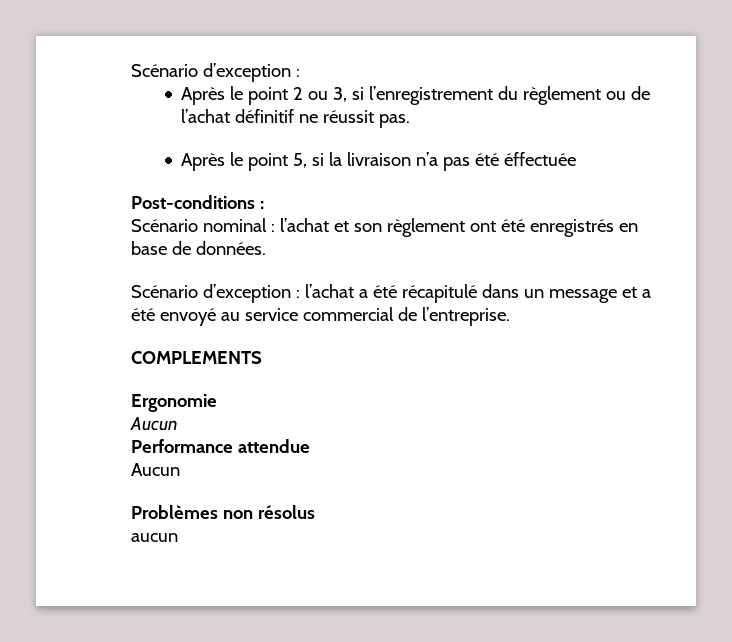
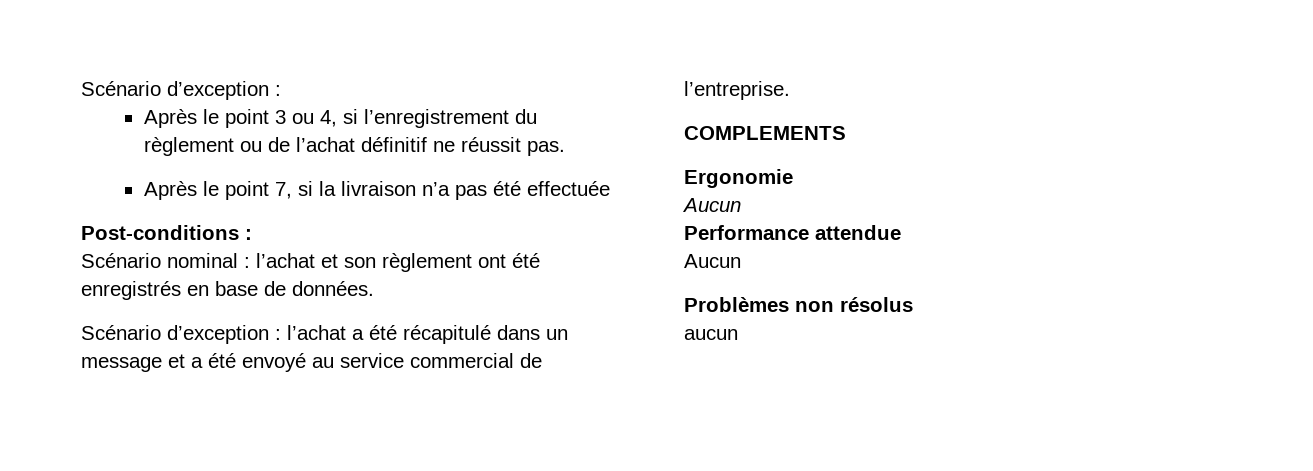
- Après le point 2 ou 3, si l’enregistrement du règlement ou de l’achat définitif ne réussit pas.
+ Après le point 3 ou 4, si l’enregistrement du règlement ou de l’achat définitif ne réussit pas.
- Après le point 5, si la livraison n’a pas été éffectuée
+ Après le point 7, si la livraison n’a pas été effectuée

